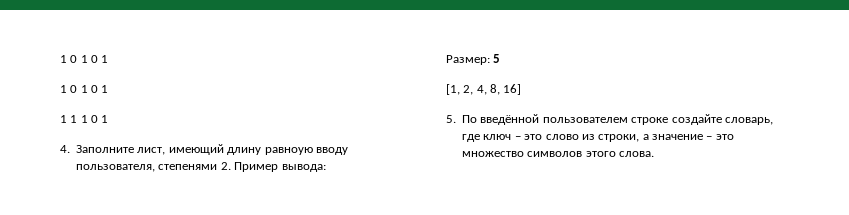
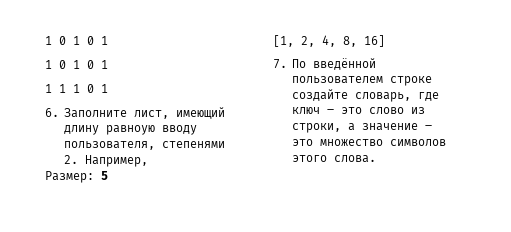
- 4. Заполните лист, имеющий длину равноую вводу пользователя, степенями 2. Пример вывода:
+ 6. Заполните лист, имеющий длину равноую вводу пользователя, степенями 2. Например,
- 5. По введённой пользователем строке создайте словарь, где ключ – это слово из строки, а значение – это множество символов этого слова.
+ 7. По введённой пользователем строке создайте словарь, где ключ – это слово из строки, а значение – это множество символов этого слова.

